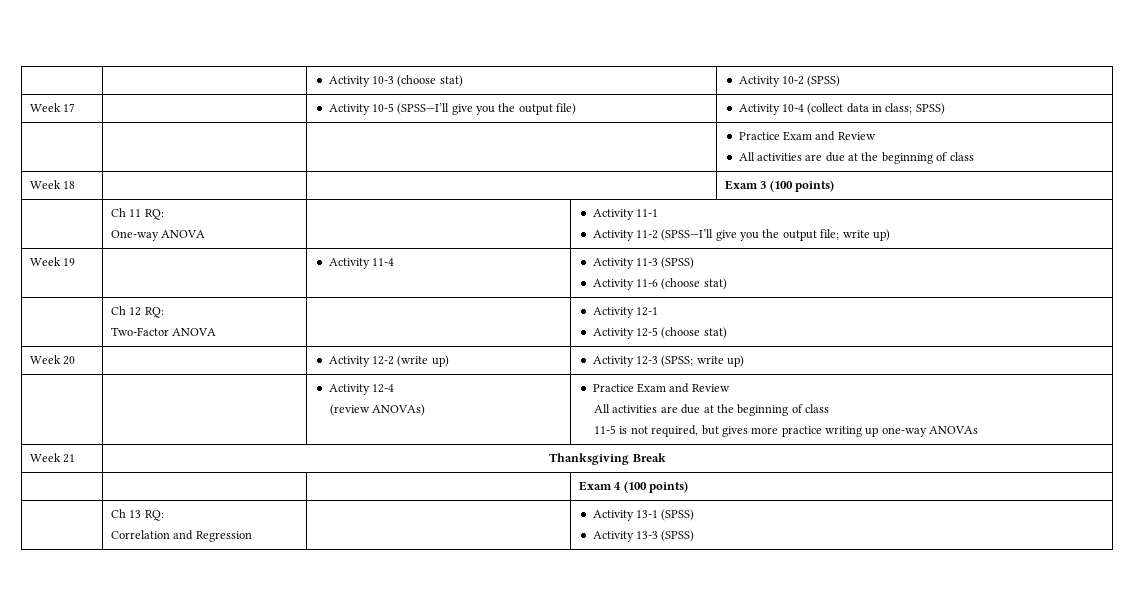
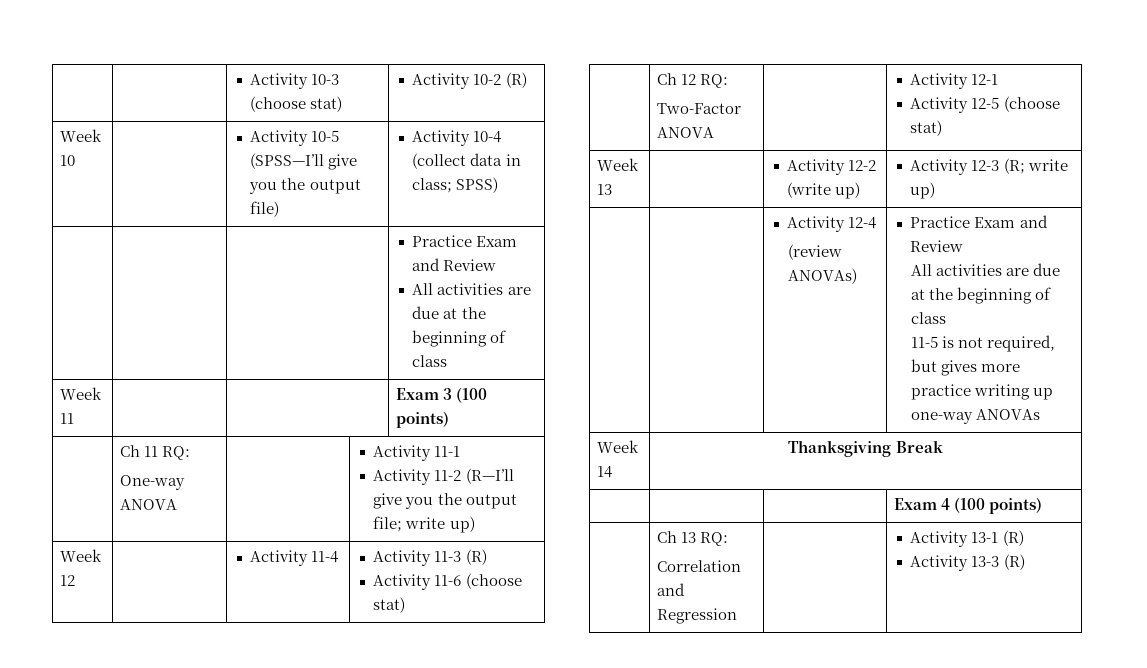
- | | Activity 10-3 (choose stat) | Activity 10-2 (SPSS)
- Week 17 | | Activity 10-5 (SPSS—I’ll give you the output file) | Activity 10-4 (collect data in class; SPSS)
+ | | Activity 10-3 (choose stat) | Activity 10-2 (R)
+ Week 10 | | Activity 10-5 (SPSS—I’ll give you the output file) | Activity 10-4 (collect data in class; SPSS)
- Week 18 | | | Exam 3 (100 points)
+ Week 11 | | | Exam 3 (100 points)
  | Ch 11 RQ:
  One-way ANOVA | | Activity 11-1
- Activity 11-2 (SPSS—I’ll give you the output file; write up)
+ Activity 11-2 (R—I’ll give you the output file; write up)
- Week 19 | | Activity 11-4 | Activity 11-3 (SPSS)
+ Week 12 | | Activity 11-4 | Activity 11-3 (R)
- Week 20 | | Activity 12-2 (write up) | Activity 12-3 (SPSS; write up)
+ Week 13 | | Activity 12-2 (write up) | Activity 12-3 (R; write up)
- Week 21 | Thanksgiving Break
+ Week 14 | Thanksgiving Break
  | Ch 13 RQ:
- Correlation and Regression | | Activity 13-1 (SPSS)
- Activity 13-3 (SPSS)
+ Correlation and Regression | | Activity 13-1 (R)
+ Activity 13-3 (R)

